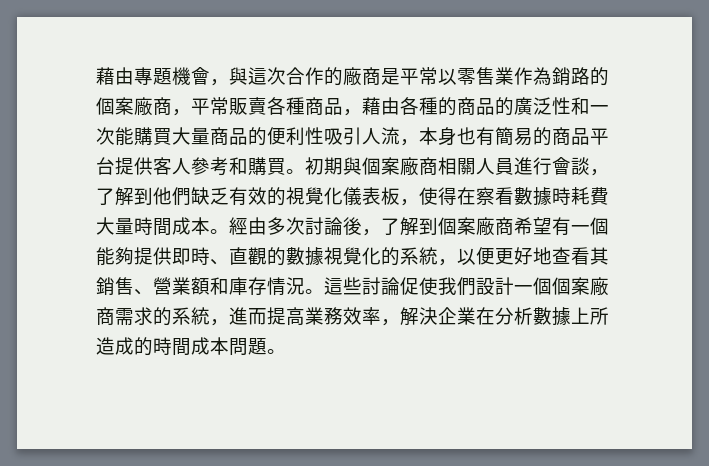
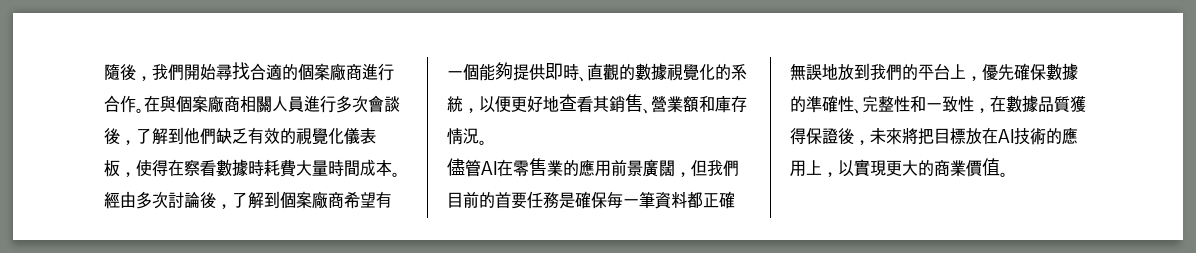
- 藉由專題機會，與這次合作的廠商是平常以零售業作為銷路的個案廠商，平常販賣各種商品，藉由各種的商品的廣泛性和一次能購買大量商品的便利性吸引人流，本身也有簡易的商品平台提供客人參考和購買。初期與個案廠商相關人員進行會談，了解到他們缺乏有效的視覺化儀表板，使得在察看數據時耗費大量時間成本。
+ 隨後，我們開始尋找合適的個案廠商進行合作。在與個案廠商相關人員進行多次會談後，了解到他們缺乏有效的視覺化儀表板，使得在察看數據時耗費大量時間成本。
- 經由多次討論後，了解到個案廠商希望有一個能夠提供即時、直觀的數據視覺化的系統，以便更好地查看其銷售、營業額和庫存情況。這些討論促使我們設計一個個案廠商需求的系統，進而提高業務效率，解決企業在分析數據上所造成的時間成本問題。
+ 經由多次討論後，了解到個案廠商希望有一個能夠提供即時、直觀的數據視覺化的系統，以便更好地查看其銷售、營業額和庫存情況。
+ 儘管AI在零售業的應用前景廣闊，但我們目前的首要任務是確保每一筆資料都正確無誤地放到我們的平台上，優先確保數據的準確性、完整性和一致性，在數據品質獲得保證後，未來將把目標放在AI技術的應用上，以實現更大的商業價值。

